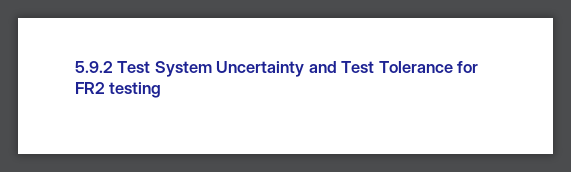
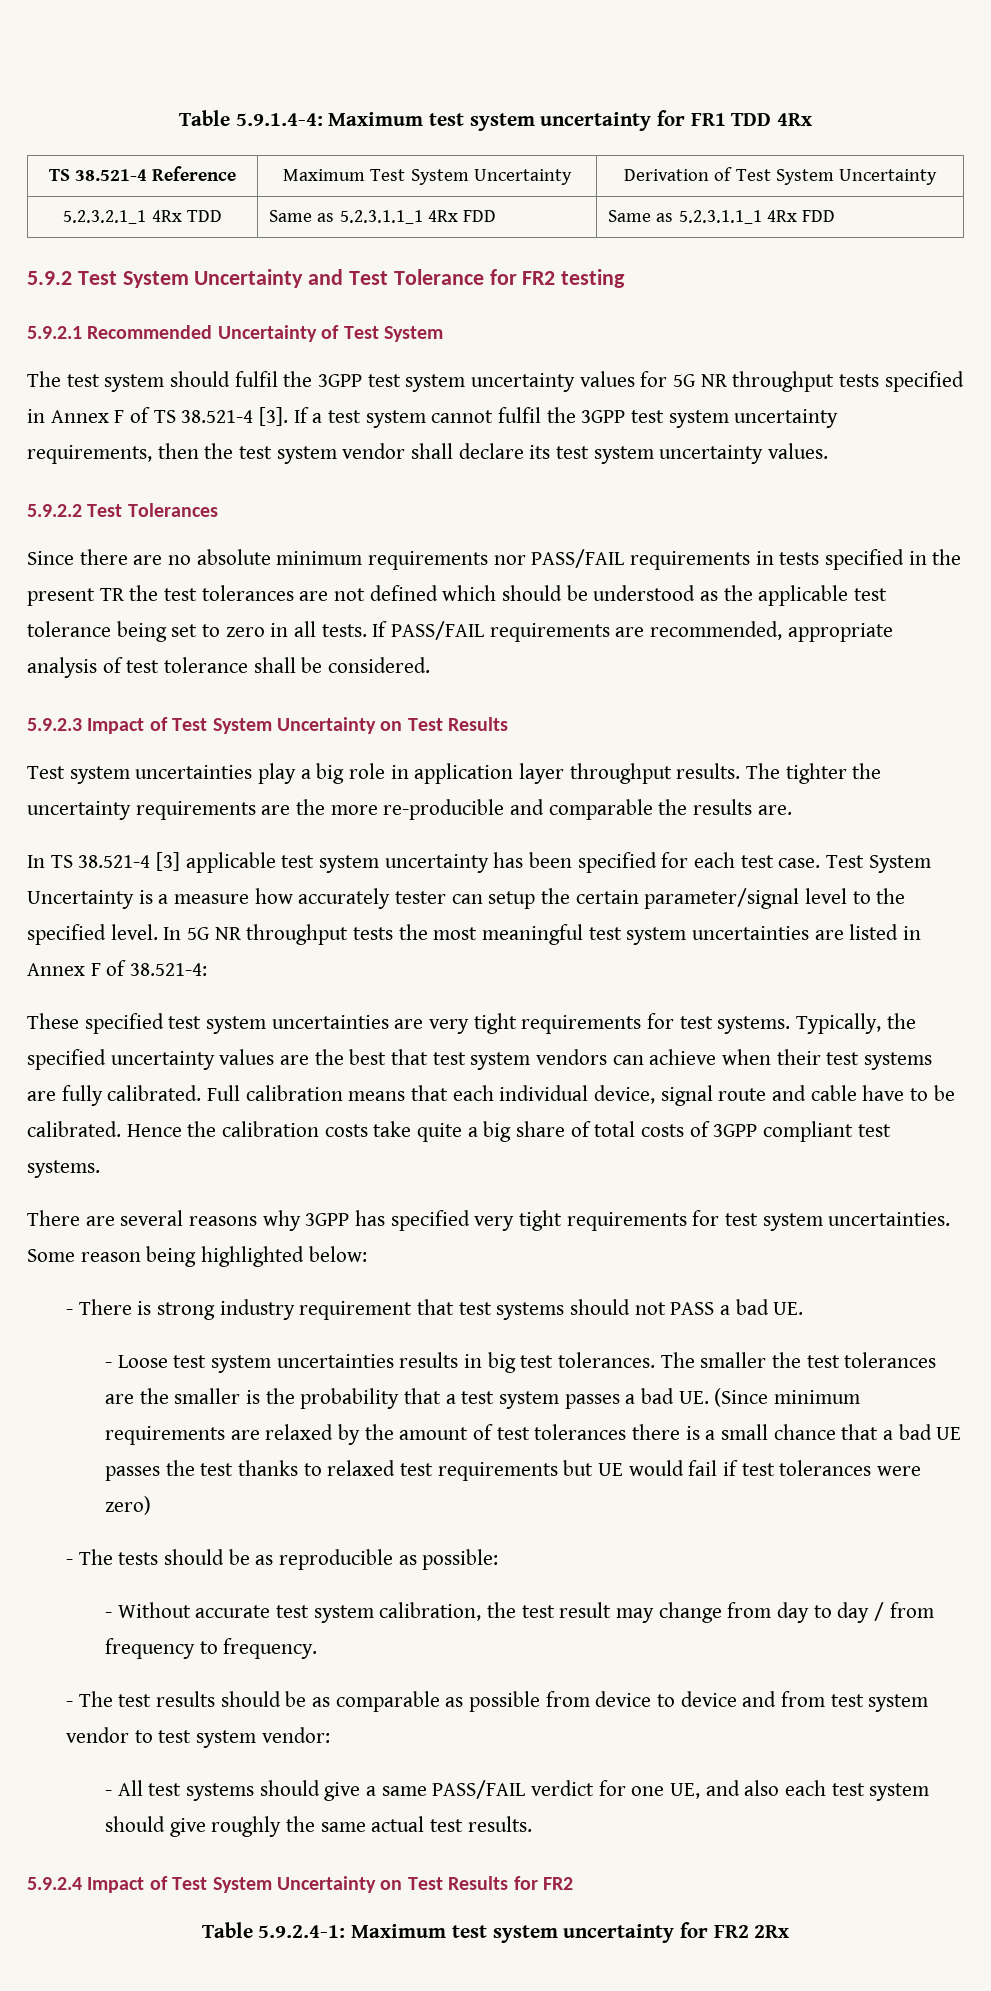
+ Table 5.9.1.4-4: Maximum test system uncertainty for FR1 TDD 4Rx
+ TS 38.521-4 Reference | Maximum Test System Uncertainty | Derivation of Test System Uncertainty
+ 5.2.3.2.1_1 4Rx TDD | Same as 5.2.3.1.1_1 4Rx FDD | Same as 5.2.3.1.1_1 4Rx FDD
+ 5.9.2.1 Recommended Uncertainty of Test System
+ The test system should fulfil the 3GPP test system uncertainty values for 5G NR throughput tests specified in Annex F of TS 38.521-4 [3]. If a test system cannot fulfil the 3GPP test system uncertainty requirements, then the test system vendor shall declare its test system uncertainty values.
+ 5.9.2.2 Test Tolerances
+ Since there are no absolute minimum requirements nor PASS/FAIL requirements in tests specified in the present TR the test tolerances are not defined which should be understood as the applicable test tolerance being set to zero in all tests. If PASS/FAIL requirements are recommended, appropriate analysis of test tolerance shall be considered.
+ 5.9.2.3 Impact of Test System Uncertainty on Test Results
+ Test system uncertainties play a big role in application layer throughput results. The tighter the uncertainty requirements are the more re-producible and comparable the results are.
+ In TS 38.521-4 [3] applicable test system uncertainty has been specified for each test case. Test System Uncertainty is a measure how accurately tester can setup the certain parameter/signal level to the specified level. In 5G NR throughput tests the most meaningful test system uncertainties are listed in Annex F of 38.521-4:
+ These specified test system uncertainties are very tight requirements for test systems. Typically, the specified uncertainty values are the best that test system vendors can achieve when their test systems are fully calibrated. Full calibration means that each individual device, signal route and cable have to be calibrated. Hence the calibration costs take quite a big share of total costs of 3GPP compliant test systems.
+ There are several reasons why 3GPP has specified very tight requirements for test system uncertainties. Some reason being highlighted below:
+ - There is strong industry requirement that test systems should not PASS a bad UE.
+ - Loose test system uncertainties results in big test tolerances. The smaller the test tolerances are the smaller is the probability that a test system passes a bad UE. (Since minimum requirements are relaxed by the amount of test tolerances there is a small chance that a bad UE passes the test thanks to relaxed test requirements but UE would fail if test tolerances were zero)
+ - The tests should be as reproducible as possible:
+ - Without accurate test system calibration, the test result may change from day to day / from frequency to frequency.
+ - The test results should be as comparable as possible from device to device and from test system vendor to test system vendor:
+ - All test systems should give a same PASS/FAIL verdict for one UE, and also each test system should give roughly the same actual test results.
+ 5.9.2.4 Impact of Test System Uncertainty on Test Results for FR2
+ Table 5.9.2.4-1: Maximum test system uncertainty for FR2 2Rx

